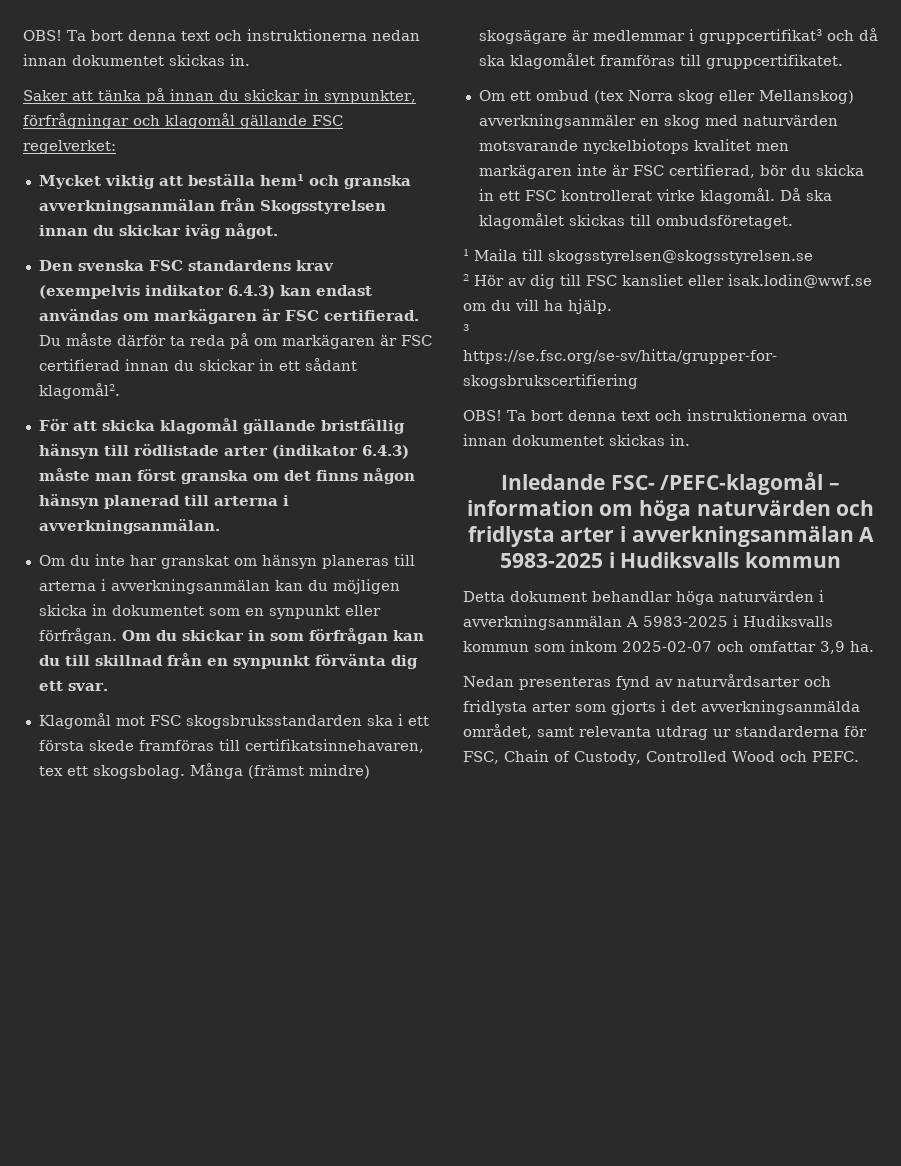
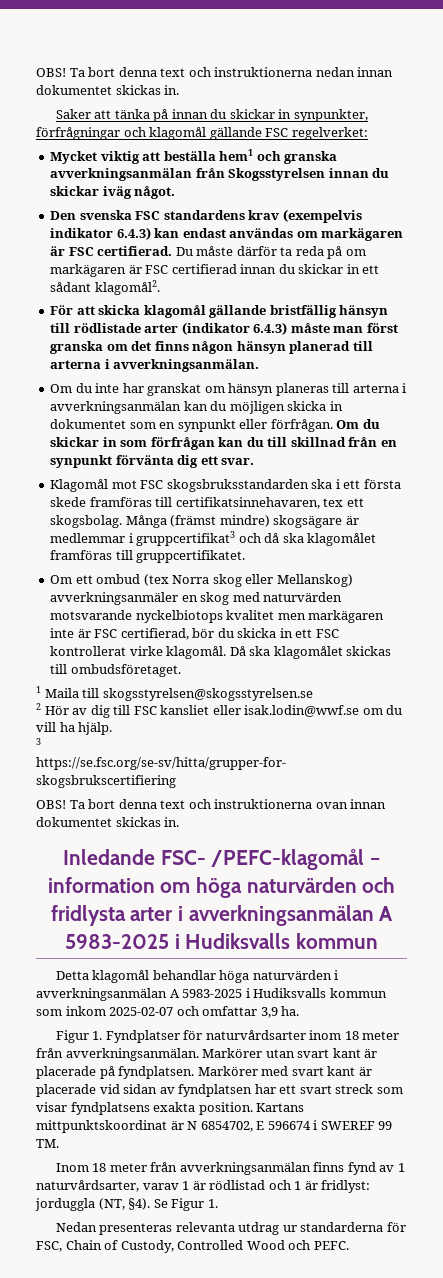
- Detta dokument behandlar höga naturvärden i avverkningsanmälan A 5983-2025 i Hudiksvalls kommun som inkom 2025-02-07 och omfattar 3,9 ha.
+ Detta klagomål behandlar höga naturvärden i avverkningsanmälan A 5983-2025 i Hudiksvalls kommun som inkom 2025-02-07 och omfattar 3,9 ha.
- Nedan presenteras fynd av naturvårdsarter och fridlysta arter som gjorts i det avverkningsanmälda området, samt relevanta utdrag ur standarderna för FSC, Chain of Custody, Controlled Wood och PEFC.
+ Figur 1. Fyndplatser för naturvårdsarter inom 18 meter från avverkningsanmälan. Markörer utan svart kant är placerade på fyndplatsen. Markörer med svart kant är placerade vid sidan av fyndplatsen har ett svart streck som visar fyndplatsens exakta position. Kartans mittpunktskoordinat är N 6854702, E 596674 i SWEREF 99 TM.
+ Inom 18 meter från avverkningsanmälan finns fynd av 1 naturvårdsarter, varav 1 är rödlistad och 1 är fridlyst: jorduggla (NT, §4). Se Figur 1.
+ Nedan presenteras relevanta utdrag ur standarderna för FSC, Chain of Custody, Controlled Wood och PEFC.

